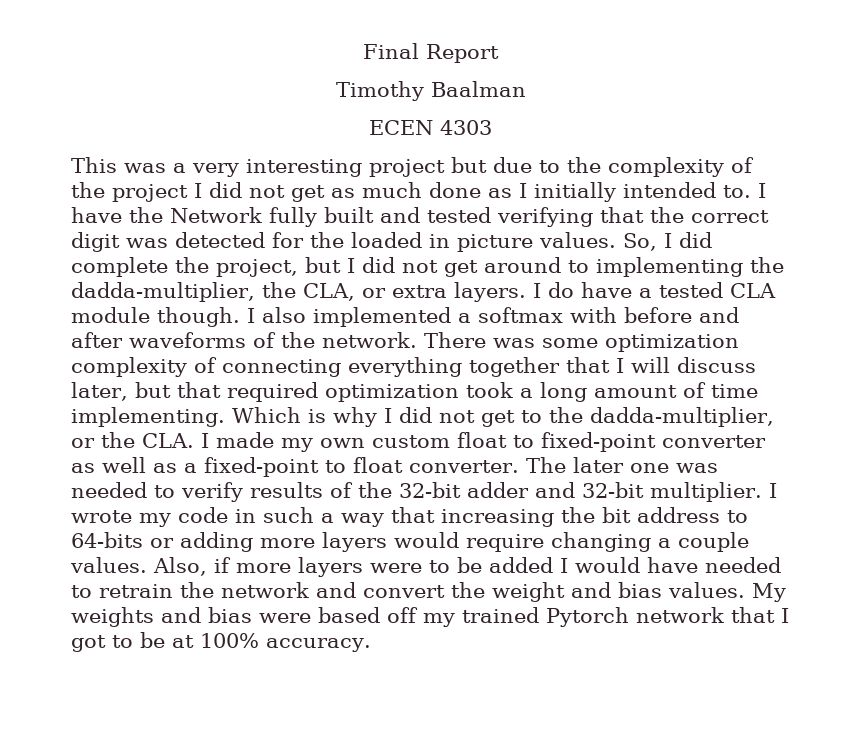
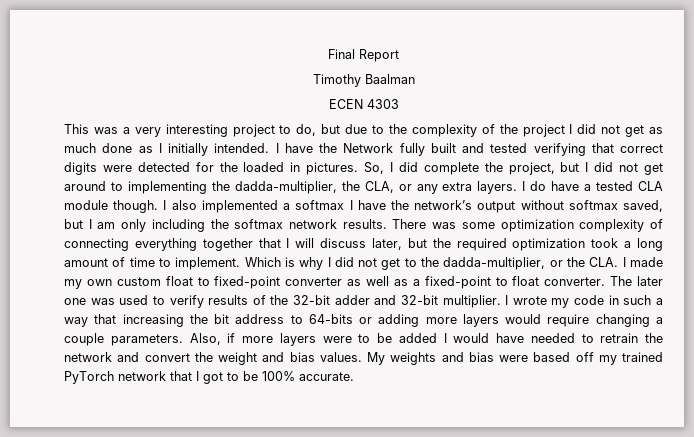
- This was a very interesting project but due to the complexity of the project I did not get as much done as I initially intended to.
+ This was a very interesting project to do, but due to the complexity of the project I did not get as much done as I initially intended.
- I have the Network fully built and tested verifying that the correct digit was detected for the loaded in picture values.
+ I have the Network fully built and tested verifying that correct digits were detected for the loaded in pictures.
- So, I did complete the project, but I did not get around to implementing the dadda-multiplier, the CLA, or extra layers.
+ So, I did complete the project, but I did not get around to implementing the dadda-multiplier, the CLA, or any extra layers.
- I also implemented a softmax with before and after waveforms of the network.
+ I also implemented a softmax I have the network’s output without softmax saved, but I am only including the softmax network results.
- There was some optimization complexity of connecting everything together that I will discuss later, but that required optimization took a long amount of time implementing.
+ There was some optimization complexity of connecting everything together that I will discuss later, but the required optimization took a long amount of time to implement.
- The later one was needed to verify results of the 32-bit adder and 32-bit multiplier.
+ The later one was used to verify results of the 32-bit adder and 32-bit multiplier.
- I wrote my code in such a way that increasing the bit address to 64-bits or adding more layers would require changing a couple values.
+ I wrote my code in such a way that increasing the bit address to 64-bits or adding more layers would require changing a couple parameters.
- My weights and bias were based off my trained Pytorch network that I got to be at 100% accuracy.
+ My weights and bias were based off my trained PyTorch network that I got to be 100% accurate.

